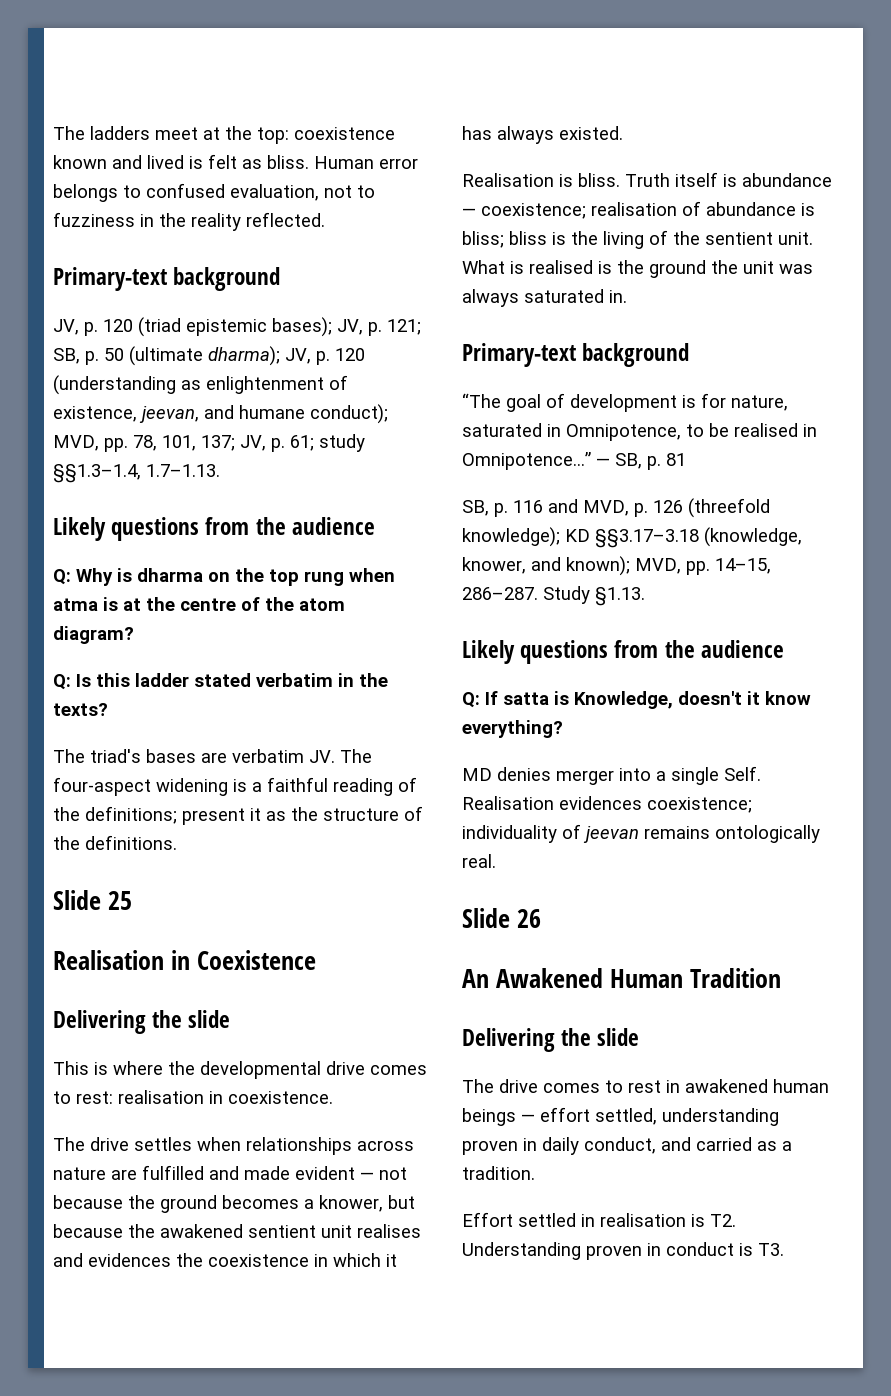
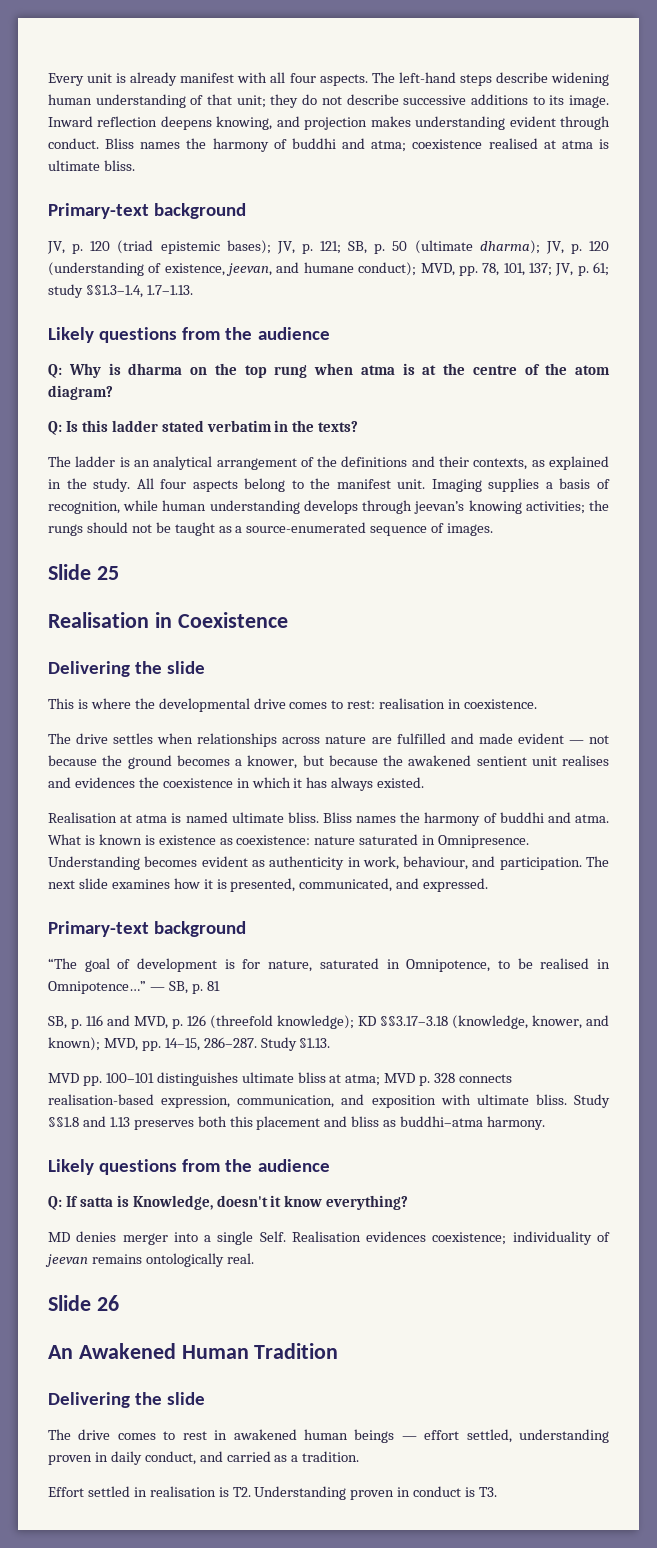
- The ladders meet at the top: coexistence known and lived is felt as bliss. Human error belongs to confused evaluation, not to fuzziness in the reality reflected.
+ Every unit is already manifest with all four aspects. The left-hand steps describe widening human understanding of that unit; they do not describe successive additions to its image. Inward reflection deepens knowing, and projection makes understanding evident through conduct. Bliss names the harmony of buddhi and atma; coexistence realised at atma is ultimate bliss.
- JV, p. 120 (triad epistemic bases); JV, p. 121; SB, p. 50 (ultimate dharma); JV, p. 120 (understanding as enlightenment of existence, jeevan, and humane conduct); MVD, pp. 78, 101, 137; JV, p. 61; study §§1.3–1.4, 1.7–1.13.
+ JV, p. 120 (triad epistemic bases); JV, p. 121; SB, p. 50 (ultimate dharma); JV, p. 120 (understanding of existence, jeevan, and humane conduct); MVD, pp. 78, 101, 137; JV, p. 61; study §§1.3–1.4, 1.7–1.13.
- The triad's bases are verbatim JV. The four-aspect widening is a faithful reading of the definitions; present it as the structure of the definitions.
+ The ladder is an analytical arrangement of the definitions and their contexts, as explained in the study. All four aspects belong to the manifest unit. Imaging supplies a basis of recognition, while human understanding develops through jeevan’s knowing activities; the rungs should not be taught as a source-enumerated sequence of images.
- Realisation is bliss. Truth itself is abundance — coexistence; realisation of abundance is bliss; bliss is the living of the sentient unit. What is realised is the ground the unit was always saturated in.
+ Realisation at atma is named ultimate bliss. Bliss names the harmony of buddhi and atma. What is known is existence as coexistence: nature saturated in Omnipresence. Understanding becomes evident as authenticity in work, behaviour, and participation. The next slide examines how it is presented, communicated, and expressed.
+ MVD pp. 100–101 distinguishes ultimate bliss at atma; MVD p. 328 connects realisation-based expression, communication, and exposition with ultimate bliss. Study §§1.8 and 1.13 preserves both this placement and bliss as buddhi–atma harmony.

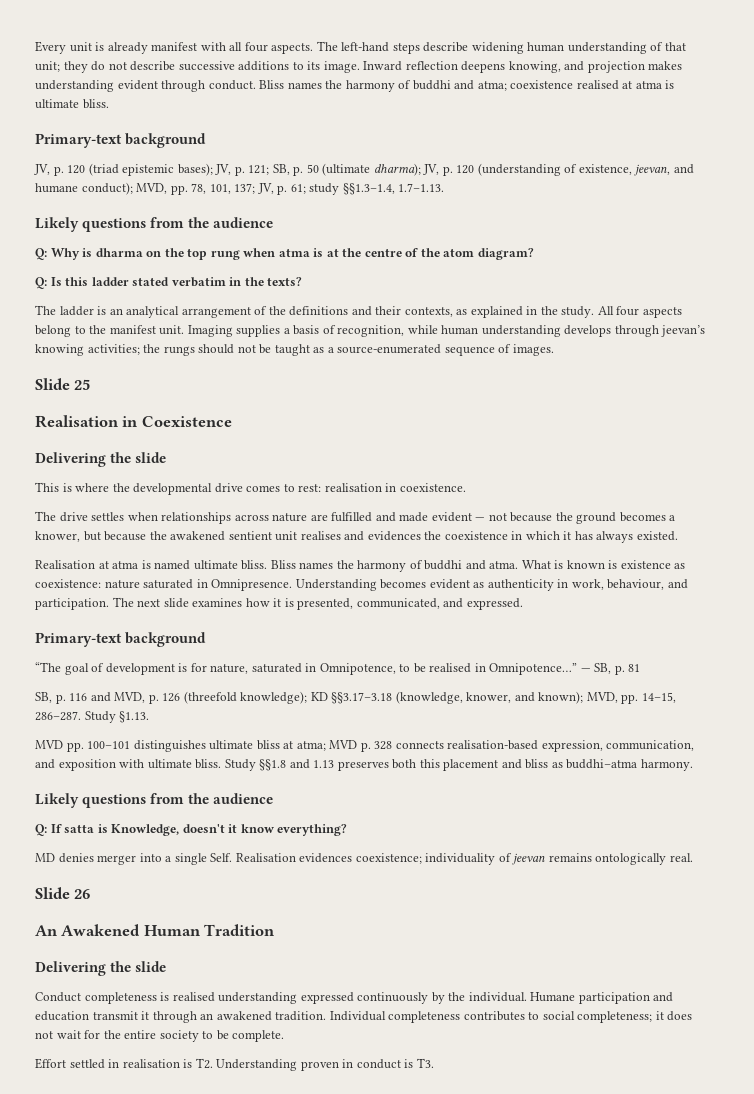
- The drive comes to rest in awakened human beings — effort settled, understanding proven in daily conduct, and carried as a tradition.
+ Conduct completeness is realised understanding expressed continuously by the individual. Humane participation and education transmit it through an awakened tradition. Individual completeness contributes to social completeness; it does not wait for the entire society to be complete.

